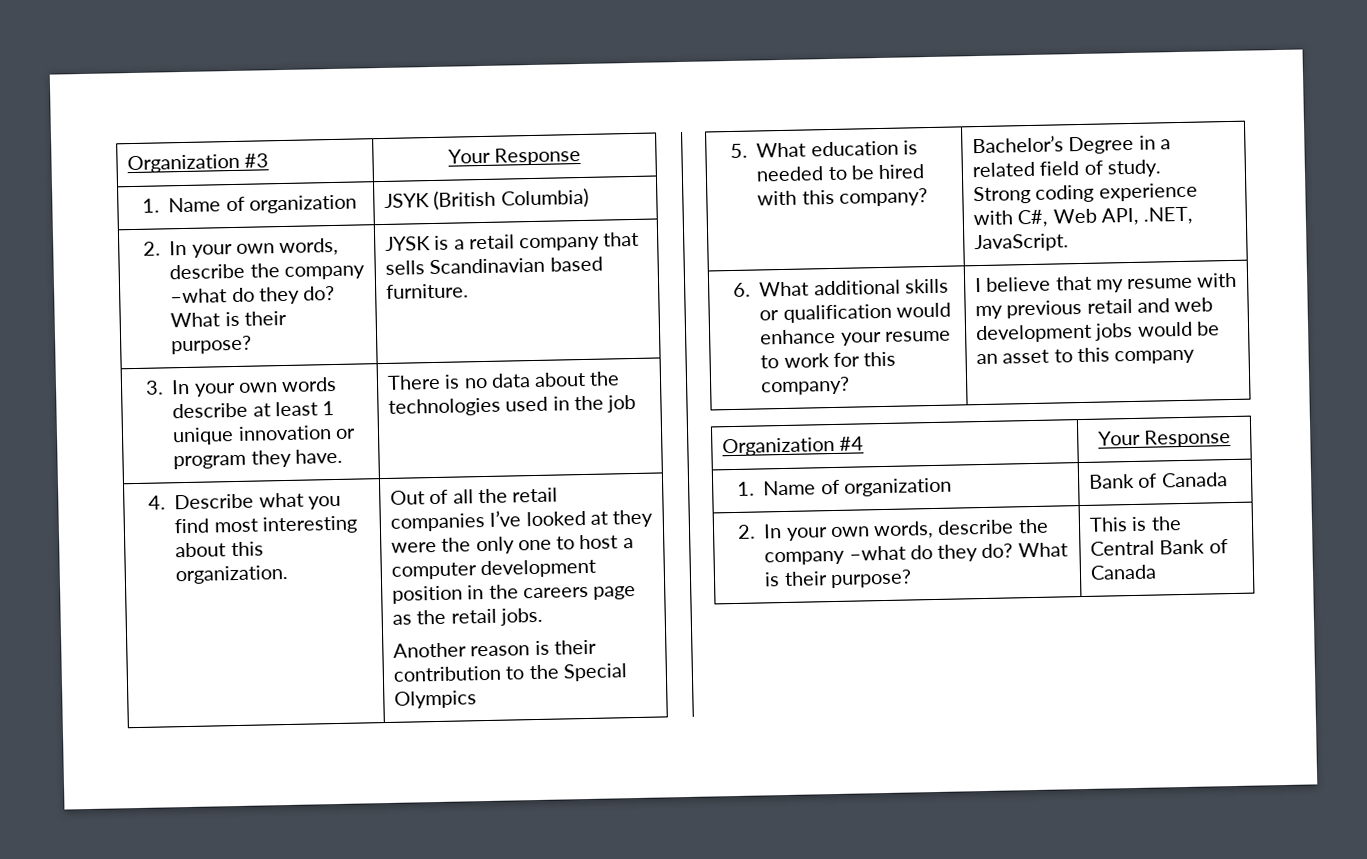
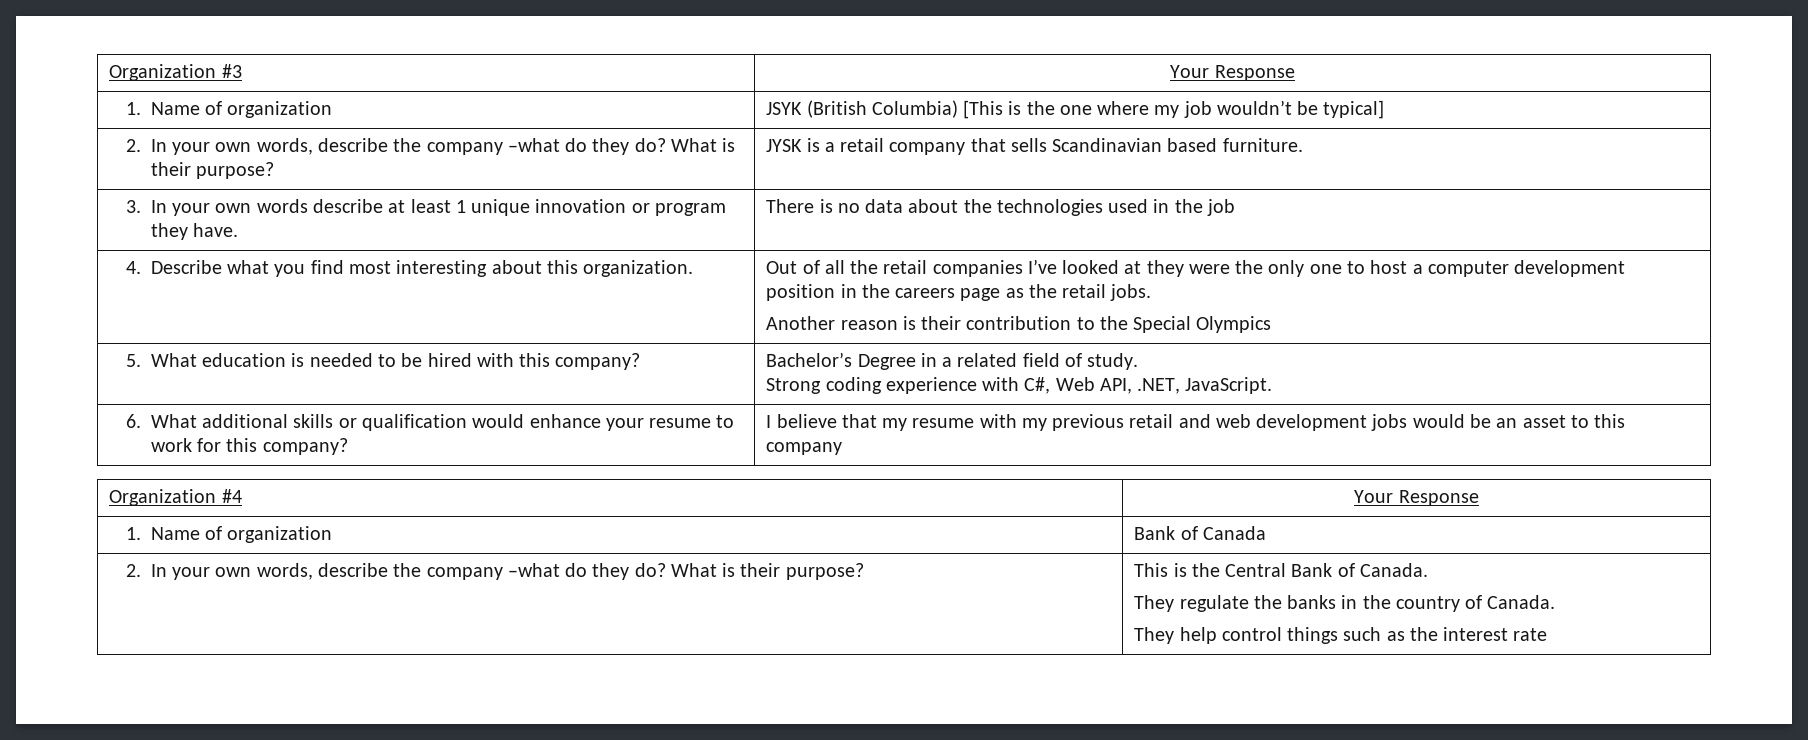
- 1. Name of organization | JSYK (British Columbia)
+ 1. Name of organization | JSYK (British Columbia) [This is the one where my job wouldn’t be typical]
- This is the Central Bank of Canada
+ This is the Central Bank of Canada.
+ They regulate the banks in the country of Canada.
+ They help control things such as the interest rate

